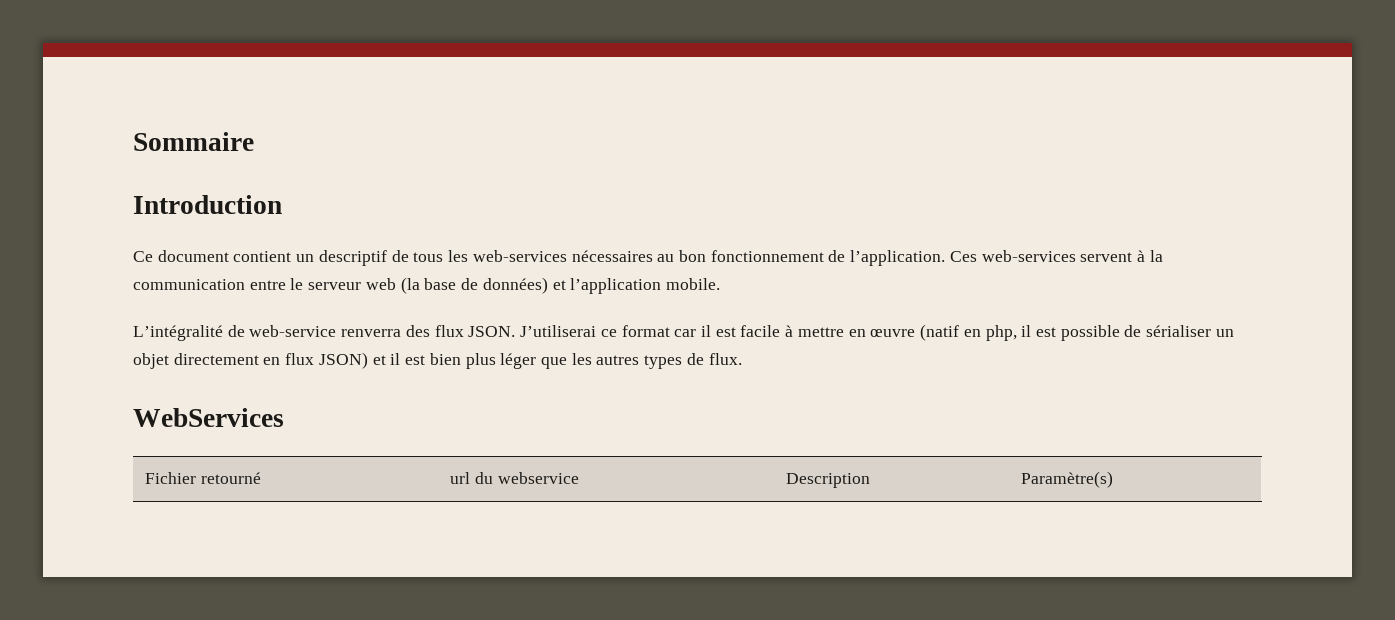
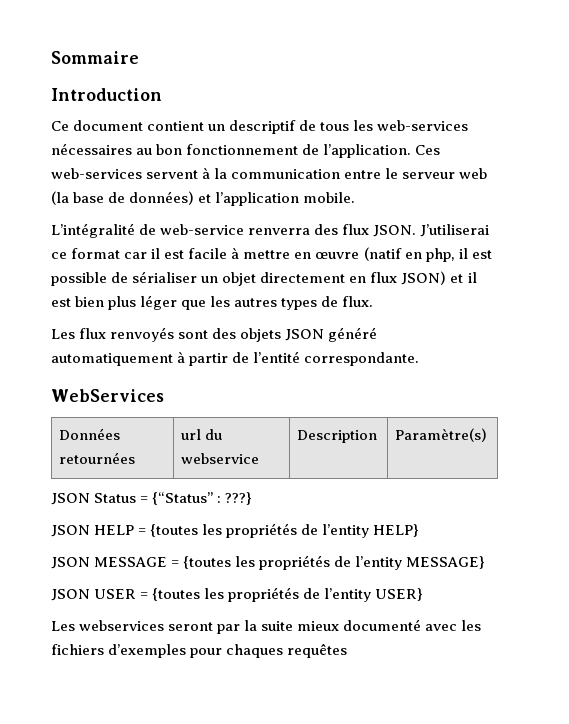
+ Les flux renvoyés sont des objets JSON généré automatiquement à partir de l’entité correspondante.
- Fichier retourné | url du webservice | Description | Paramètre(s)
+ Données retournées | url du webservice | Description | Paramètre(s)
+ JSON Status = {“Status” : ???}
+ JSON HELP = {toutes les propriétés de l’entity HELP}
+ JSON MESSAGE = {toutes les propriétés de l’entity MESSAGE}
+ JSON USER = {toutes les propriétés de l’entity USER}
+ Les webservices seront par la suite mieux documenté avec les fichiers d’exemples pour chaques requêtes

